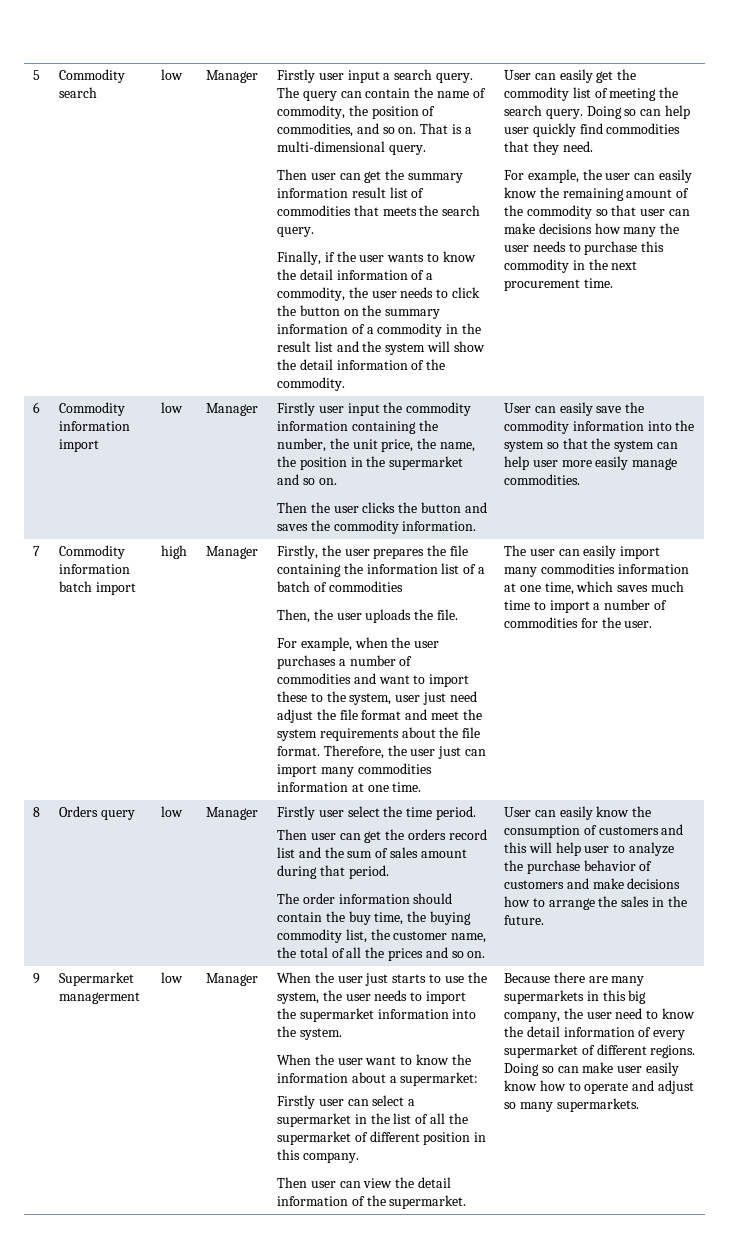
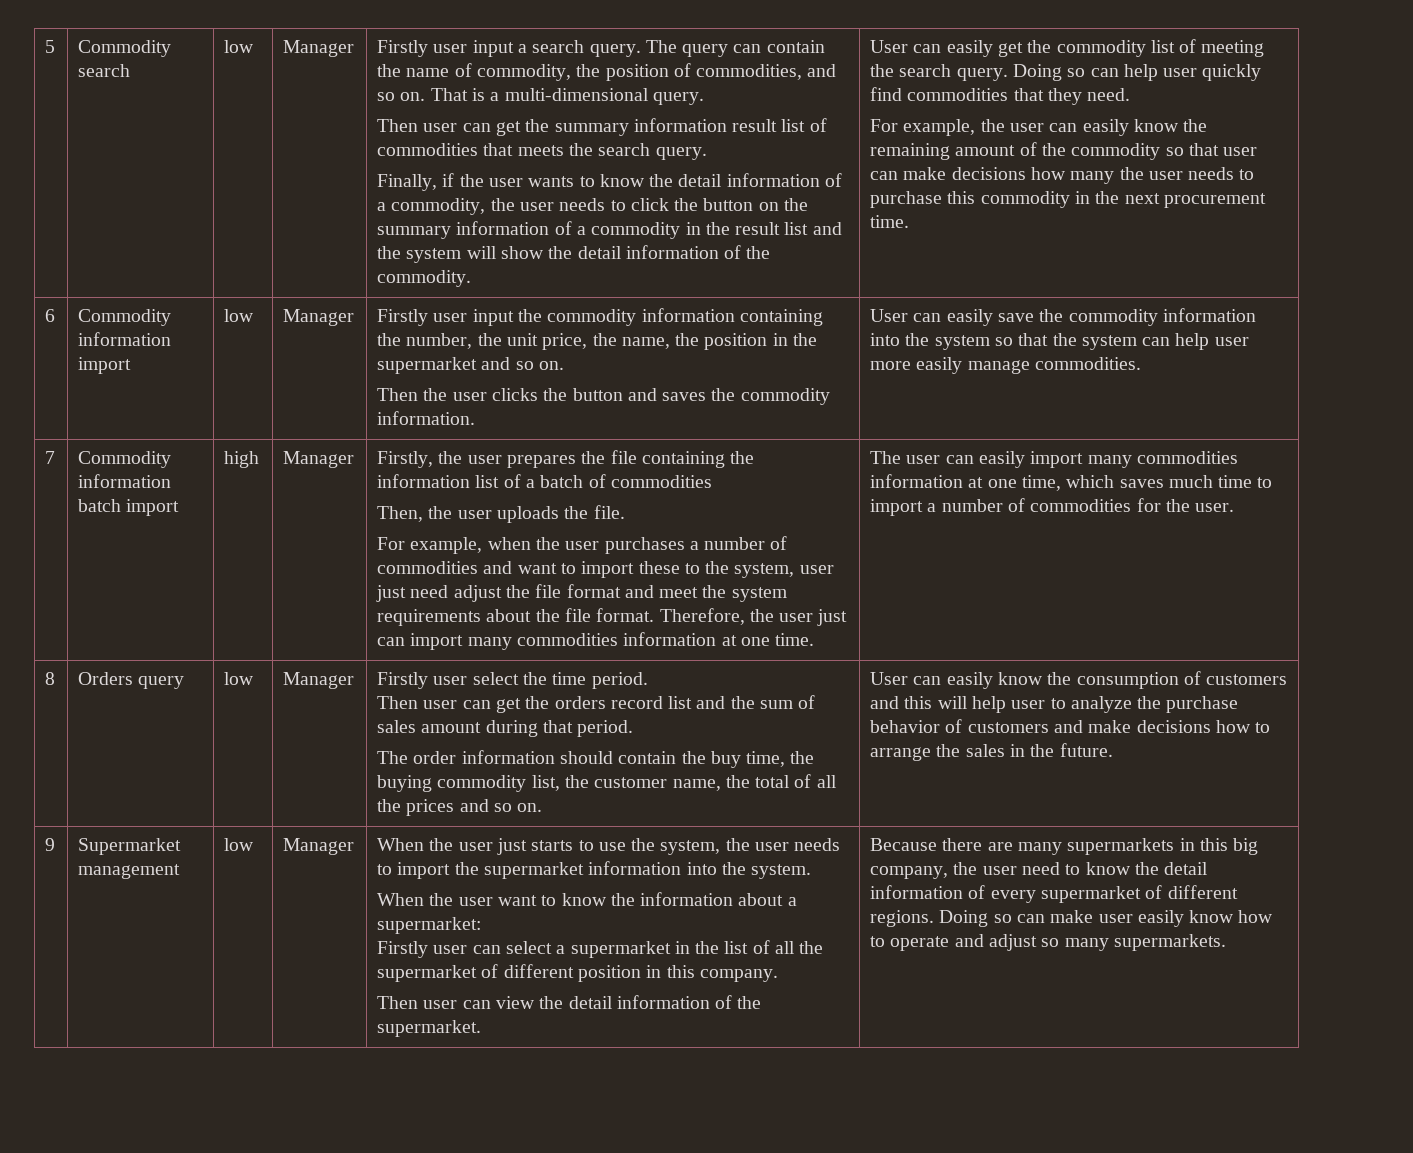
- Supermarket managerment
+ Supermarket management

